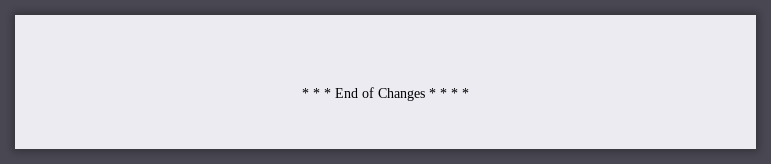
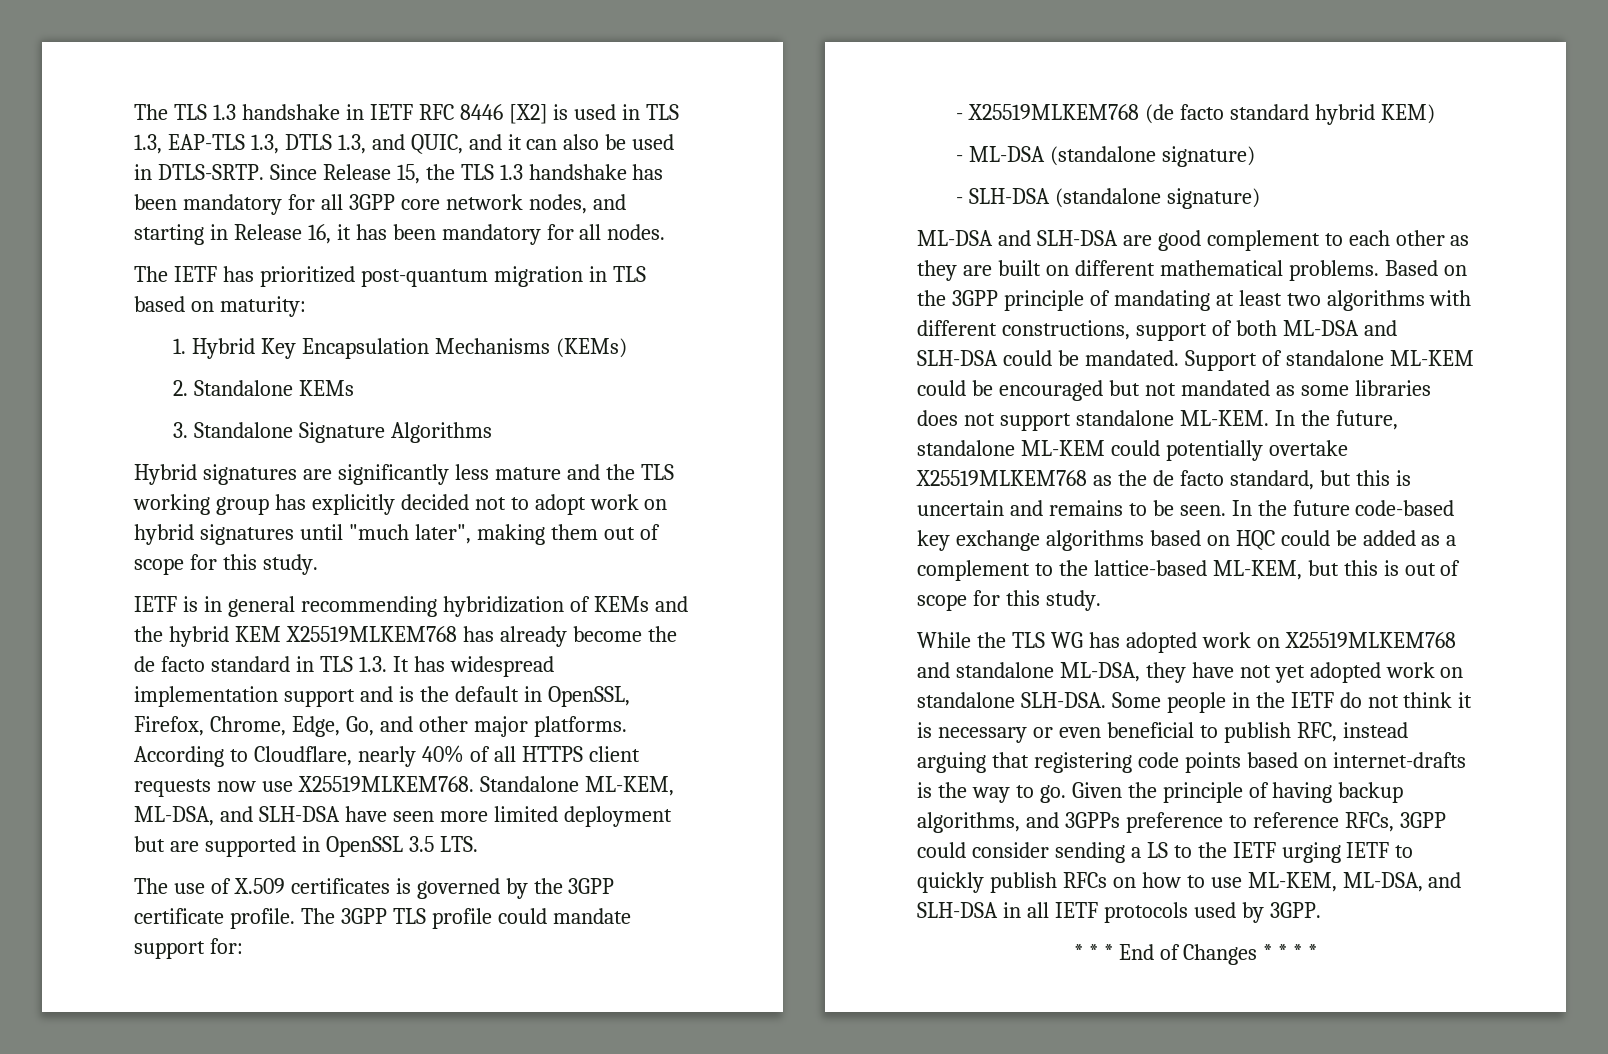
+ The TLS 1.3 handshake in IETF RFC 8446 [X2] is used in TLS 1.3, EAP-TLS 1.3, DTLS 1.3, and QUIC, and it can also be used in DTLS-SRTP. Since Release 15, the TLS 1.3 handshake has been mandatory for all 3GPP core network nodes, and starting in Release 16, it has been mandatory for all nodes.
+ The IETF has prioritized post-quantum migration in TLS based on maturity:
+ 1. Hybrid Key Encapsulation Mechanisms (KEMs)
+ 2. Standalone KEMs
+ 3. Standalone Signature Algorithms
+ Hybrid signatures are significantly less mature and the TLS working group has explicitly decided not to adopt work on hybrid signatures until "much later", making them out of scope for this study.
+ IETF is in general recommending hybridization of KEMs and the hybrid KEM X25519MLKEM768 has already become the de facto standard in TLS 1.3. It has widespread implementation support and is the default in OpenSSL, Firefox, Chrome, Edge, Go, and other major platforms. According to Cloudflare, nearly 40% of all HTTPS client requests now use X25519MLKEM768. Standalone ML-KEM, ML-DSA, and SLH-DSA have seen more limited deployment but are supported in OpenSSL 3.5 LTS.
+ The use of X.509 certificates is governed by the 3GPP certificate profile. The 3GPP TLS profile could mandate support for:
+ - X25519MLKEM768 (de facto standard hybrid KEM)
+ - ML-DSA (standalone signature)
+ - SLH-DSA (standalone signature)
+ ML-DSA and SLH-DSA are good complement to each other as they are built on different mathematical problems. Based on the 3GPP principle of mandating at least two algorithms with different constructions, support of both ML-DSA and SLH-DSA could be mandated. Support of standalone ML-KEM could be encouraged but not mandated as some libraries does not support standalone ML-KEM. In the future, standalone ML-KEM could potentially overtake X25519MLKEM768 as the de facto standard, but this is uncertain and remains to be seen. In the future code-based key exchange algorithms based on HQC could be added as a complement to the lattice-based ML-KEM, but this is out of scope for this study.
+ While the TLS WG has adopted work on X25519MLKEM768 and standalone ML-DSA, they have not yet adopted work on standalone SLH-DSA. Some people in the IETF do not think it is necessary or even beneficial to publish RFC, instead arguing that registering code points based on internet-drafts is the way to go. Given the principle of having backup algorithms, and 3GPPs preference to reference RFCs, 3GPP could consider sending a LS to the IETF urging IETF to quickly publish RFCs on how to use ML-KEM, ML-DSA, and SLH-DSA in all IETF protocols used by 3GPP.

